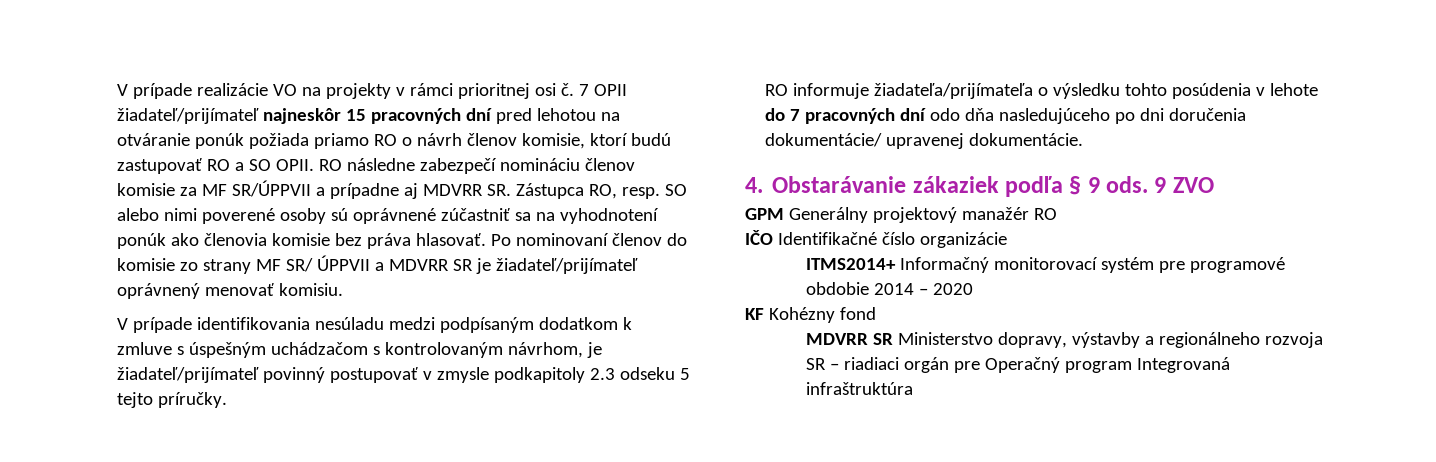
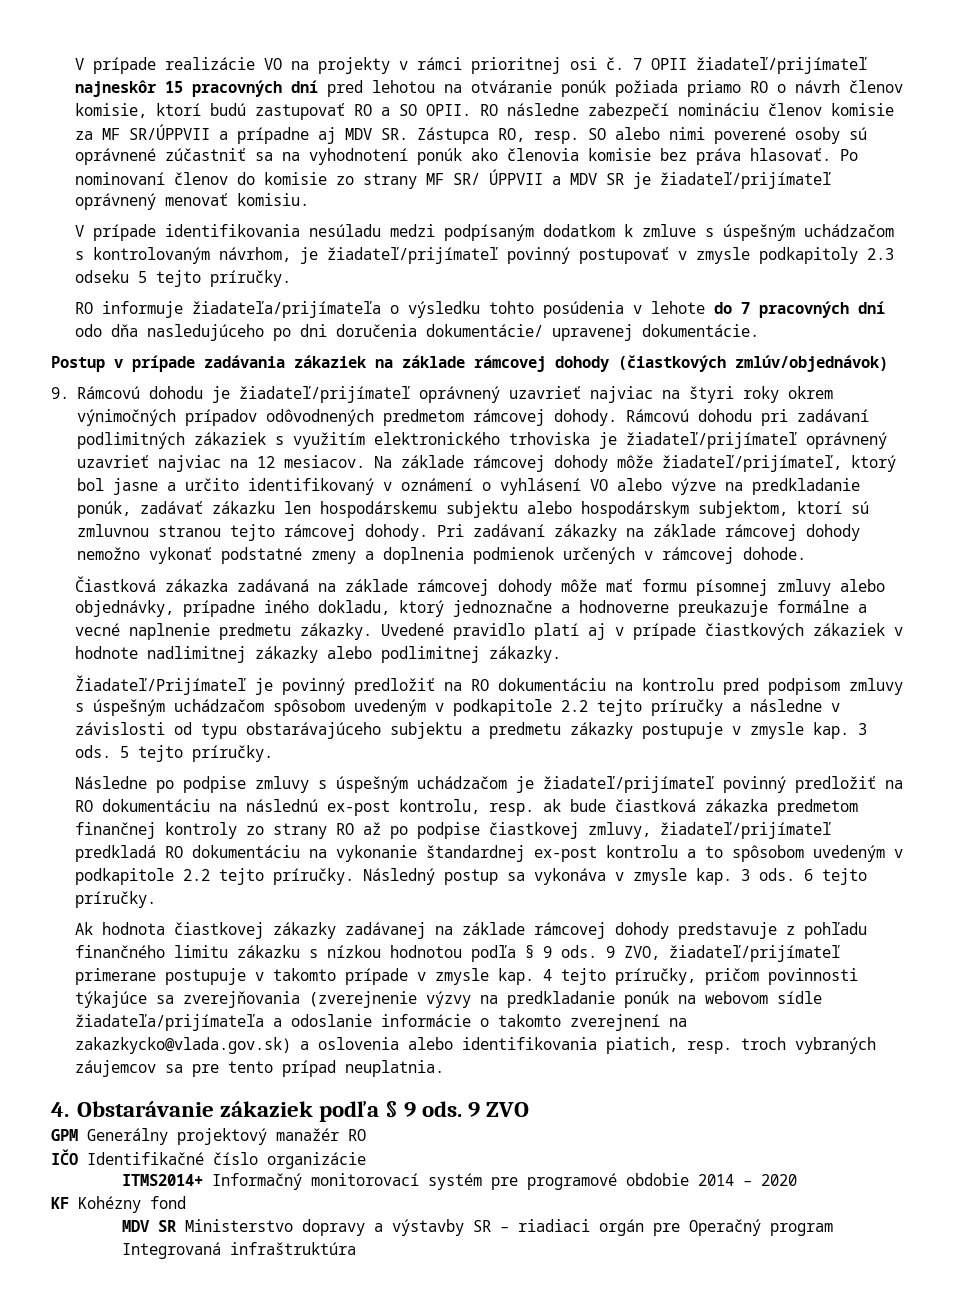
- RO následne zabezpečí nomináciu členov komisie za MF SR/ÚPPVII a prípadne aj MDVRR SR. Zástupca RO, resp. SO alebo nimi poverené osoby sú oprávnené zúčastniť sa na vyhodnotení ponúk ako členovia komisie bez práva hlasovať.
+ RO následne zabezpečí nomináciu členov komisie za MF SR/ÚPPVII a prípadne aj MDV SR. Zástupca RO, resp. SO alebo nimi poverené osoby sú oprávnené zúčastniť sa na vyhodnotení ponúk ako členovia komisie bez práva hlasovať.
- Po nominovaní členov do komisie zo strany MF SR/ ÚPPVII a MDVRR SR je žiadateľ/prijímateľ oprávnený menovať komisiu.
+ Po nominovaní členov do komisie zo strany MF SR/ ÚPPVII a MDV SR je žiadateľ/prijímateľ oprávnený menovať komisiu.
+ Postup v prípade zadávania zákaziek na základe rámcovej dohody (čiastkových zmlúv/objednávok)
+ 9. Rámcovú dohodu je žiadateľ/prijímateľ oprávnený uzavrieť najviac na štyri roky okrem výnimočných prípadov odôvodnených predmetom rámcovej dohody. Rámcovú dohodu pri zadávaní podlimitných zákaziek s využitím elektronického trhoviska je žiadateľ/prijímateľ oprávnený uzavrieť najviac na 12 mesiacov. Na základe rámcovej dohody môže žiadateľ/prijímateľ, ktorý bol jasne a určito identifikovaný v oznámení o vyhlásení VO alebo výzve na predkladanie ponúk, zadávať zákazku len hospodárskemu subjektu alebo hospodárskym subjektom, ktorí sú zmluvnou stranou tejto rámcovej dohody. Pri zadávaní zákazky na základe rámcovej dohody nemožno vykonať podstatné zmeny a doplnenia podmienok určených v rámcovej dohode.
+ Čiastková zákazka zadávaná na základe rámcovej dohody môže mať formu písomnej zmluvy alebo objednávky, prípadne iného dokladu, ktorý jednoznačne a hodnoverne preukazuje formálne a vecné naplnenie predmetu zákazky. Uvedené pravidlo platí aj v prípade čiastkových zákaziek v hodnote nadlimitnej zákazky alebo podlimitnej zákazky.
+ Žiadateľ/Prijímateľ je povinný predložiť na RO dokumentáciu na kontrolu pred podpisom zmluvy s úspešným uchádzačom spôsobom uvedeným v podkapitole 2.2 tejto príručky a následne v závislosti od typu obstarávajúceho subjektu a predmetu zákazky postupuje v zmysle kap. 3 ods. 5 tejto príručky.
+ Následne po podpise zmluvy s úspešným uchádzačom je žiadateľ/prijímateľ povinný predložiť na RO dokumentáciu na následnú ex-post kontrolu, resp. ak bude čiastková zákazka predmetom finančnej kontroly zo strany RO až po podpise čiastkovej zmluvy, žiadateľ/prijímateľ predkladá RO dokumentáciu na vykonanie štandardnej ex-post kontrolu a to spôsobom uvedeným v podkapitole 2.2 tejto príručky. Následný postup sa vykonáva v zmysle kap. 3 ods. 6 tejto príručky.
+ Ak hodnota čiastkovej zákazky zadávanej na základe rámcovej dohody predstavuje z pohľadu finančného limitu zákazku s nízkou hodnotou podľa § 9 ods. 9 ZVO, žiadateľ/prijímateľ primerane postupuje v takomto prípade v zmysle kap. 4 tejto príručky, pričom povinnosti týkajúce sa zverejňovania (zverejnenie výzvy na predkladanie ponúk na webovom sídle žiadateľa/prijímateľa a odoslanie informácie o takomto zverejnení na zakazkycko@vlada.gov.sk) a oslovenia alebo identifikovania piatich, resp. troch vybraných záujemcov sa pre tento prípad neuplatnia.
- MDVRR SR Ministerstvo dopravy, výstavby a regionálneho rozvoja SR – riadiaci orgán pre Operačný program Integrovaná infraštruktúra
+ MDV SR Ministerstvo dopravy a výstavby SR – riadiaci orgán pre Operačný program Integrovaná infraštruktúra

